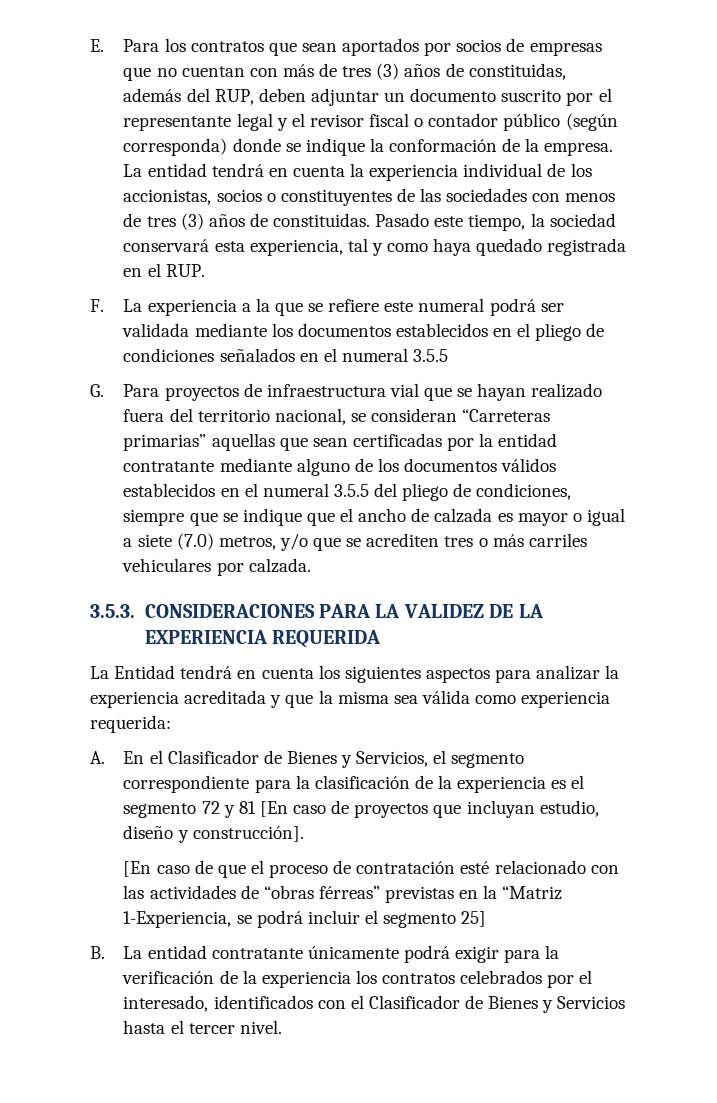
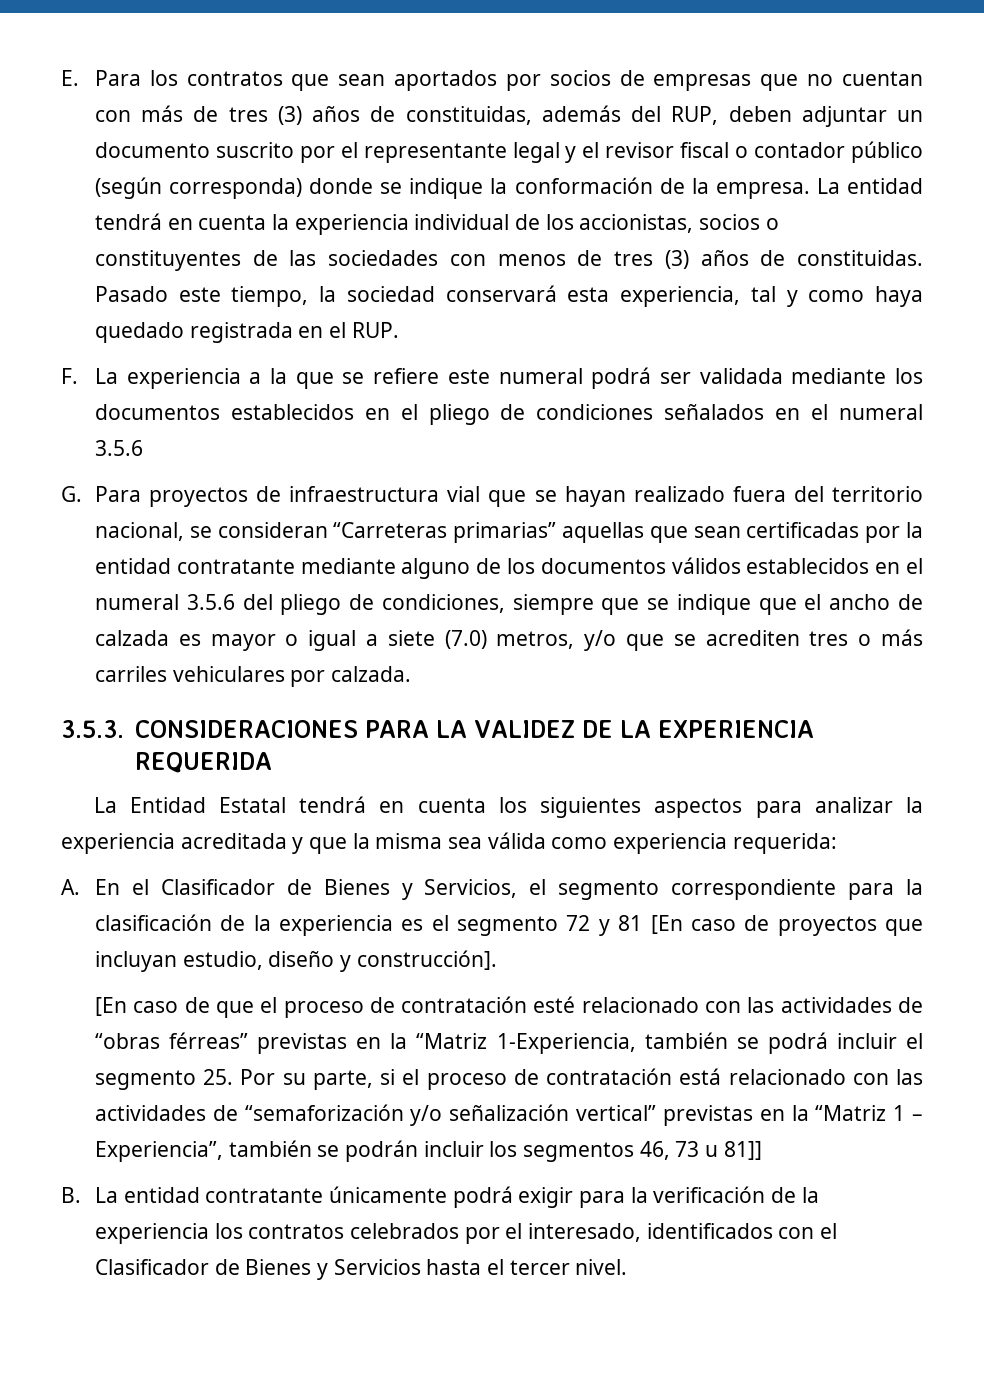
- F. La experiencia a la que se refiere este numeral podrá ser validada mediante los documentos establecidos en el pliego de condiciones señalados en el numeral 3.5.5
+ F. La experiencia a la que se refiere este numeral podrá ser validada mediante los documentos establecidos en el pliego de condiciones señalados en el numeral 3.5.6
- G. Para proyectos de infraestructura vial que se hayan realizado fuera del territorio nacional, se consideran “Carreteras primarias” aquellas que sean certificadas por la entidad contratante mediante alguno de los documentos válidos establecidos en el numeral 3.5.5 del pliego de condiciones, siempre que se indique que el ancho de calzada es mayor o igual a siete (7.0) metros, y/o que se acrediten tres o más carriles vehiculares por calzada.
+ G. Para proyectos de infraestructura vial que se hayan realizado fuera del territorio nacional, se consideran “Carreteras primarias” aquellas que sean certificadas por la entidad contratante mediante alguno de los documentos válidos establecidos en el numeral 3.5.6 del pliego de condiciones, siempre que se indique que el ancho de calzada es mayor o igual a siete (7.0) metros, y/o que se acrediten tres o más carriles vehiculares por calzada.
- La Entidad tendrá en cuenta los siguientes aspectos para analizar la experiencia acreditada y que la misma sea válida como experiencia requerida:
+ La Entidad Estatal tendrá en cuenta los siguientes aspectos para analizar la experiencia acreditada y que la misma sea válida como experiencia requerida:
- [En caso de que el proceso de contratación esté relacionado con las actividades de “obras férreas” previstas en la “Matriz 1-Experiencia, se podrá incluir el segmento 25]
+ [En caso de que el proceso de contratación esté relacionado con las actividades de “obras férreas” previstas en la “Matriz 1-Experiencia, también se podrá incluir el segmento 25. Por su parte, si el proceso de contratación está relacionado con las actividades de “semaforización y/o señalización vertical” previstas en la “Matriz 1 – Experiencia”, también se podrán incluir los segmentos 46, 73 u 81]]

